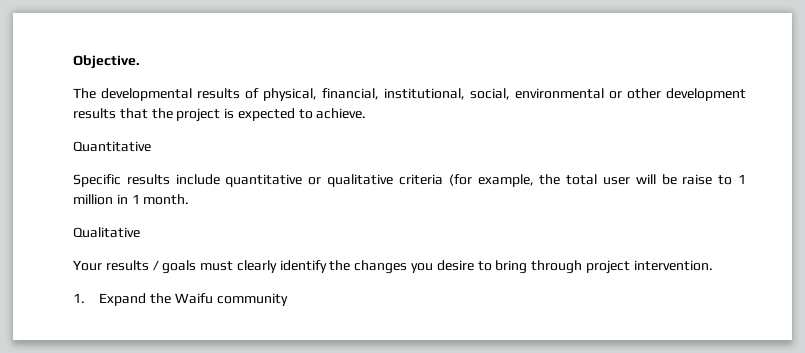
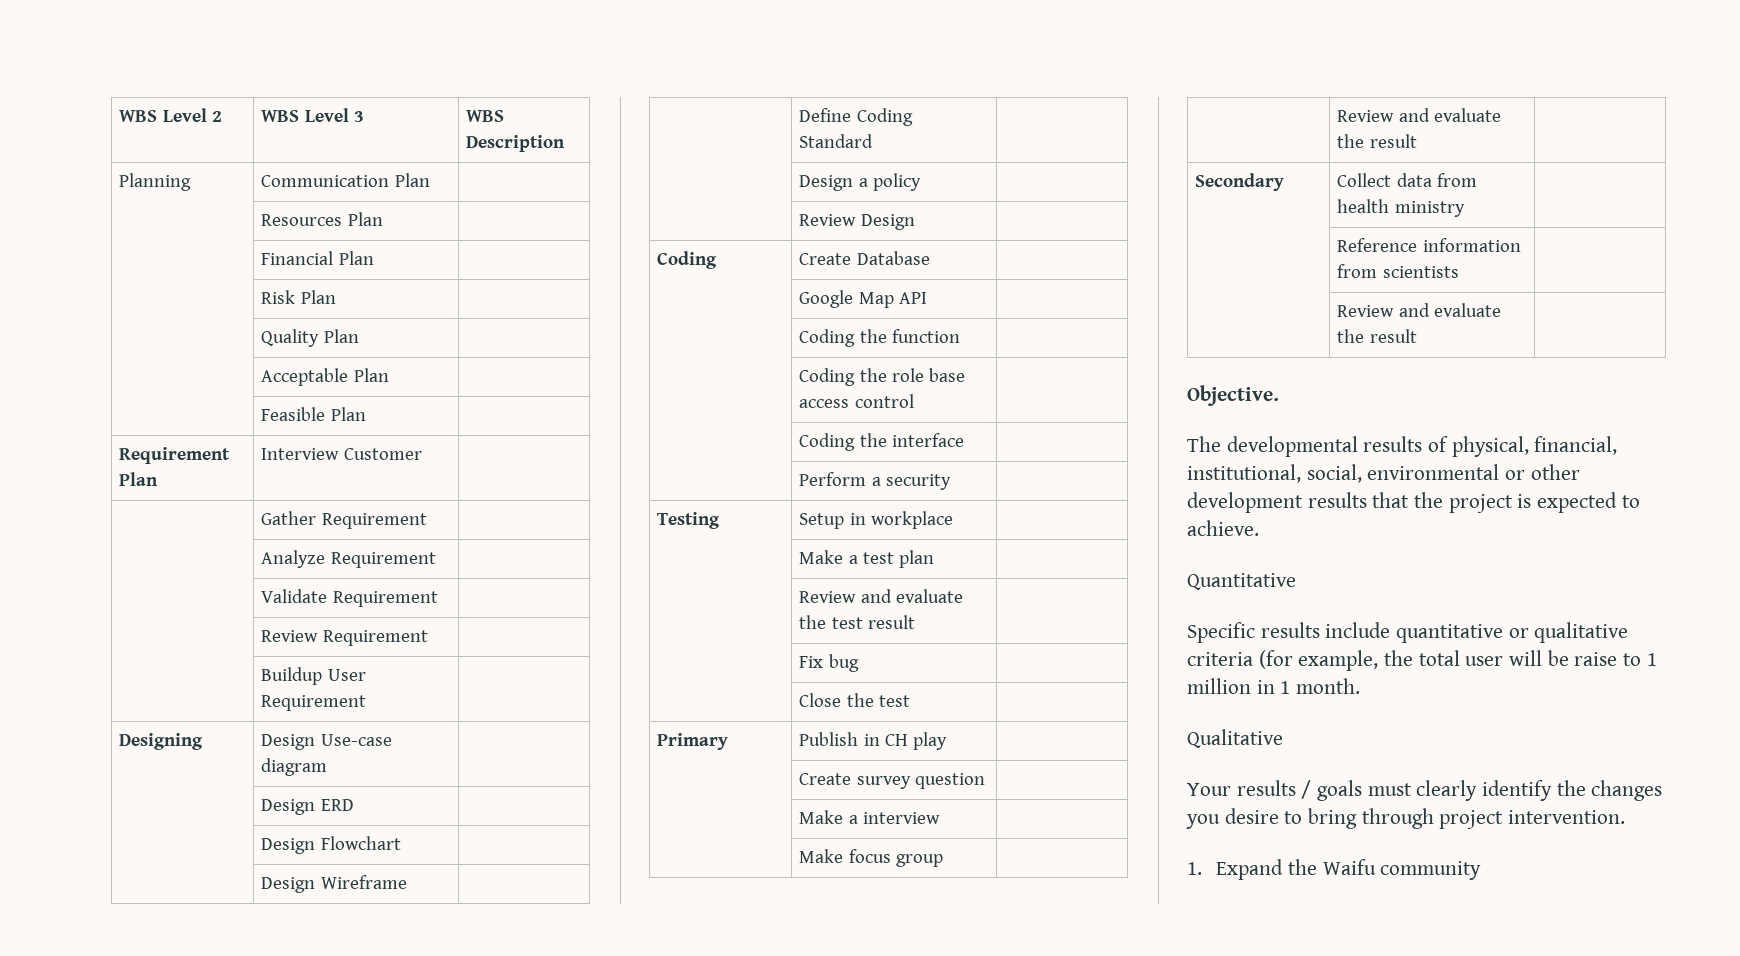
+ WBS Level 2 | WBS Level 3 | WBS Description
+ Planning | Communication Plan |
+ | Resources Plan |
+ | Financial Plan |
+ | Risk Plan |
+ | Quality Plan |
+ | Acceptable Plan |
+ | Feasible Plan |
+ Requirement Plan | Interview Customer |
+ | Gather Requirement |
+ | Analyze Requirement |
+ | Validate Requirement |
+ | Review Requirement |
+ | Buildup User Requirement |
+ Designing | Design Use-case diagram |
+ | Design ERD |
+ | Design Flowchart |
+ | Design Wireframe |
+ | Define Coding Standard |
+ | Design a policy |
+ | Review Design |
+ Coding | Create Database |
+ | Google Map API |
+ | Coding the function |
+ | Coding the role base access control |
+ | Coding the interface |
+ | Perform a security |
+ Testing | Setup in workplace |
+ | Make a test plan |
+ | Review and evaluate the test result |
+ | Fix bug |
+ | Close the test |
+ Primary | Publish in CH play |
+ | Create survey question |
+ | Make a interview |
+ | Make focus group |
+ | Review and evaluate the result |
+ Secondary | Collect data from health ministry |
+ | Reference information from scientists |
+ | Review and evaluate the result |

